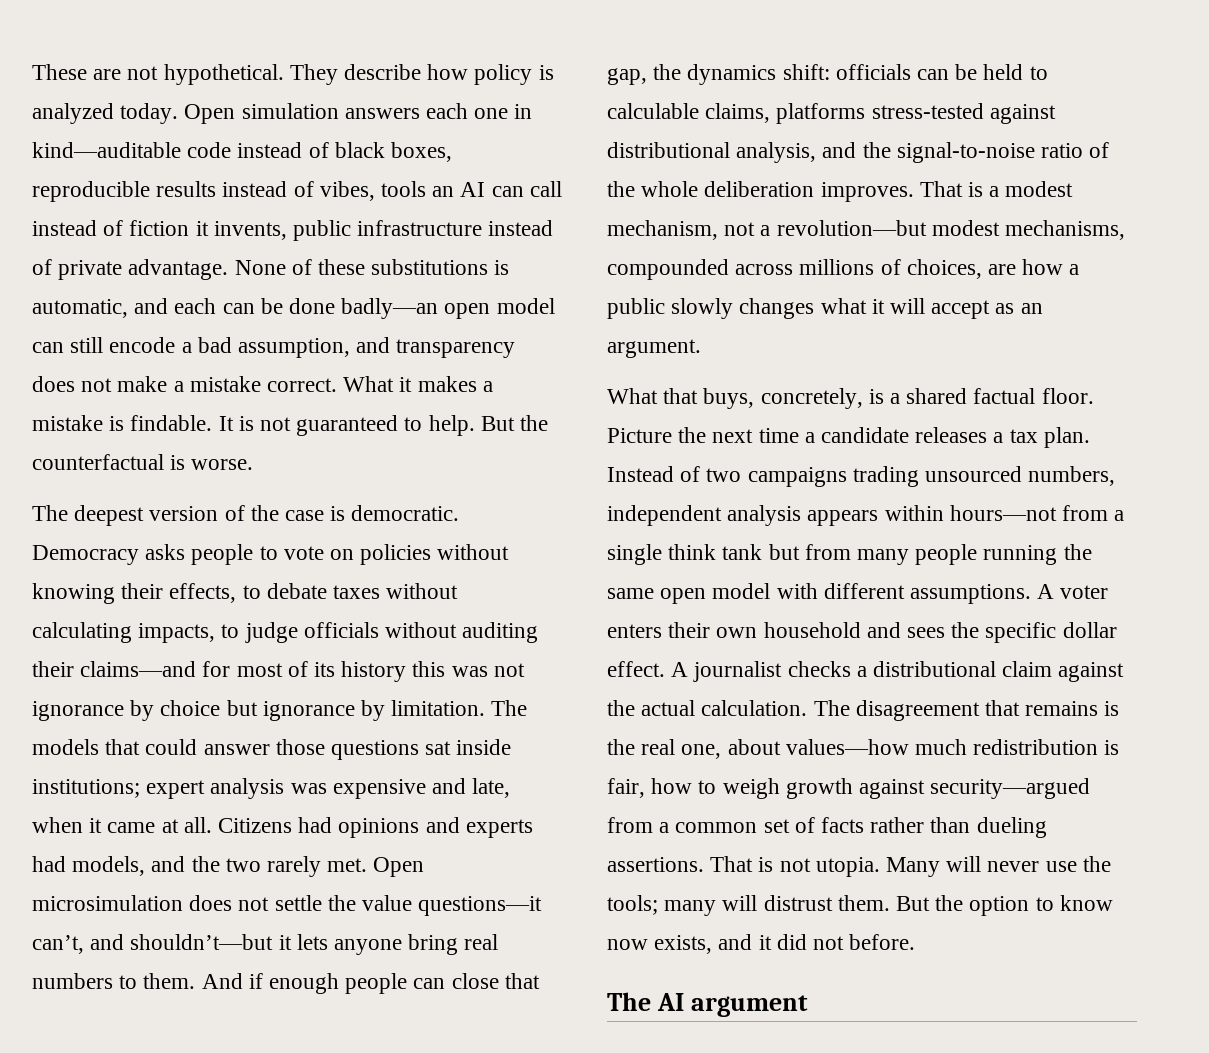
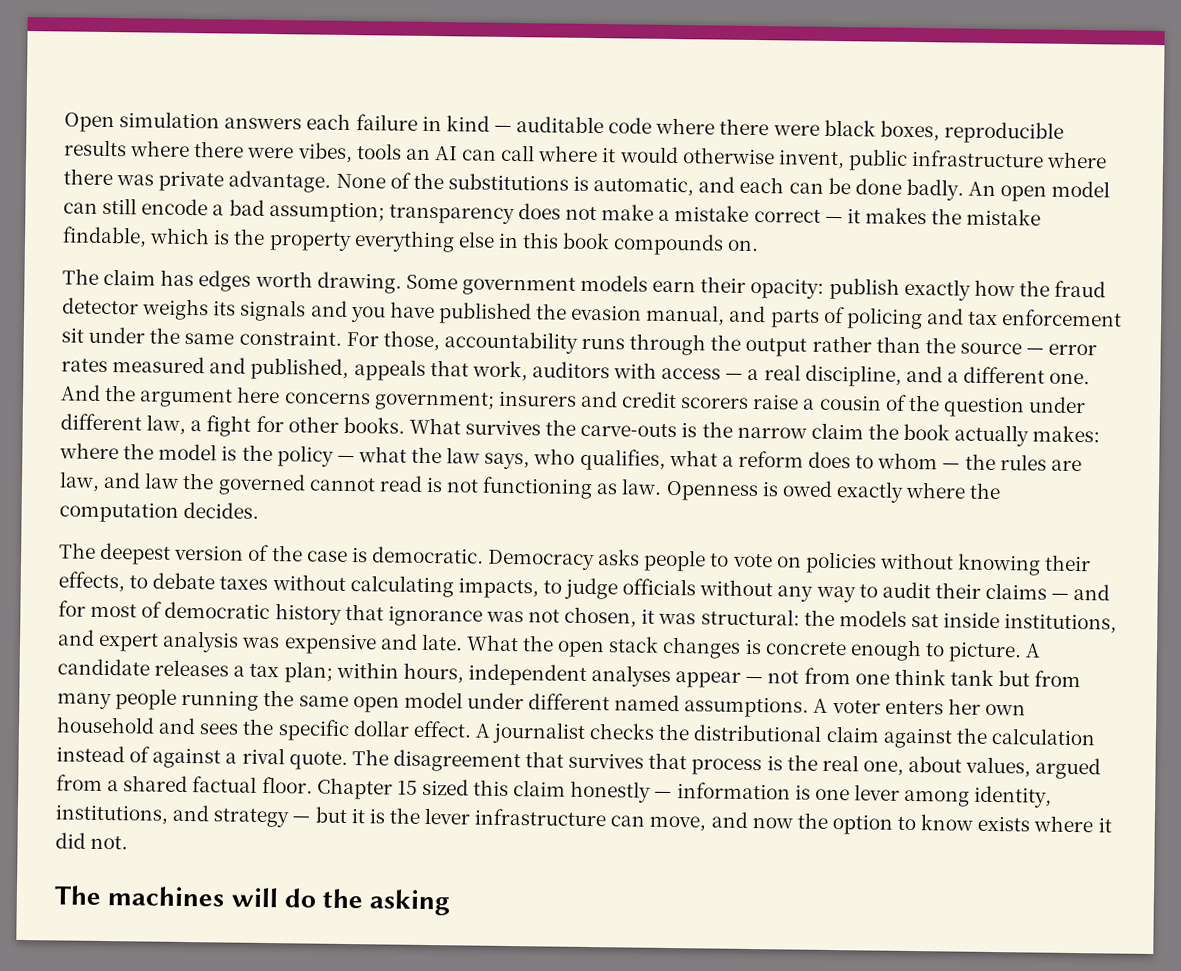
- These are not hypothetical. They describe how policy is analyzed today. Open simulation answers each one in kind—auditable code instead of black boxes, reproducible results instead of vibes, tools an AI can call instead of fiction it invents, public infrastructure instead of private advantage.
+ Open simulation answers each failure in kind — auditable code where there were black boxes, reproducible results where there were vibes, tools an AI can call where it would otherwise invent, public infrastructure where there was private advantage.
- None of these substitutions is automatic, and each can be done badly—an open model can still encode a bad assumption, and transparency does not make a mistake correct. What it makes a mistake is findable. It is not guaranteed to help. But the counterfactual is worse.
+ None of the substitutions is automatic, and each can be done badly. An open model can still encode a bad assumption; transparency does not make a mistake correct — it makes the mistake findable, which is the property everything else in this book compounds on.
+ The claim has edges worth drawing. Some government models earn their opacity: publish exactly how the fraud detector weighs its signals and you have published the evasion manual, and parts of policing and tax enforcement sit under the same constraint. For those, accountability runs through the output rather than the source — error rates measured and published, appeals that work, auditors with access — a real discipline, and a different one. And the argument here concerns government; insurers and credit scorers raise a cousin of the question under different law, a fight for other books. What survives the carve-outs is the narrow claim the book actually makes: where the model is the policy — what the law says, who qualifies, what a reform does to whom — the rules are law, and law the governed cannot read is not functioning as law. Openness is owed exactly where the computation decides.
- Democracy asks people to vote on policies without knowing their effects, to debate taxes without calculating impacts, to judge officials without auditing their claims—and for most of its history this was not ignorance by choice but ignorance by limitation. The models that could answer those questions sat inside institutions; expert analysis was expensive and late, when it came at all. Citizens had opinions and experts had models, and the two rarely met. Open microsimulation does not settle the value questions—it can’t, and shouldn’t—but it lets anyone bring real numbers to them. And if enough people can close that gap, the dynamics shift: officials can be held to calculable claims, platforms stress-tested against distributional analysis, and the signal-to-noise ratio of the whole deliberation improves. That is a modest mechanism, not a revolution—but modest mechanisms, compounded across millions of choices, are how a public slowly changes what it will accept as an argument.
- What that buys, concretely, is a shared factual floor. Picture the next time a candidate releases a tax plan. Instead of two campaigns trading unsourced numbers, independent analysis appears within hours—not from a single think tank but from many people running the same open model with different assumptions.
+ Democracy asks people to vote on policies without knowing their effects, to debate taxes without calculating impacts, to judge officials without any way to audit their claims — and for most of democratic history that ignorance was not chosen, it was structural: the models sat inside institutions, and expert analysis was expensive and late. What the open stack changes is concrete enough to picture. A candidate releases a tax plan; within hours, independent analyses appear — not from one think tank but from many people running the same open model under different named assumptions.
- A voter enters their own household and sees the specific dollar effect.
+ A voter enters her own household and sees the specific dollar effect.
- A journalist checks a distributional claim against the actual calculation. The disagreement that remains is the real one, about values—how much redistribution is fair, how to weigh growth against security—argued from a common set of facts rather than dueling assertions. That is not utopia. Many will never use the tools; many will distrust them. But the option to know now exists, and it did not before.
- The AI argument
+ A journalist checks the distributional claim against the calculation instead of against a rival quote. The disagreement that survives that process is the real one, about values, argued from a shared factual floor. Chapter 15 sized this claim honestly — information is one lever among identity, institutions, and strategy — but it is the lever infrastructure can move, and now the option to know exists where it did not.
+ The machines will do the asking

